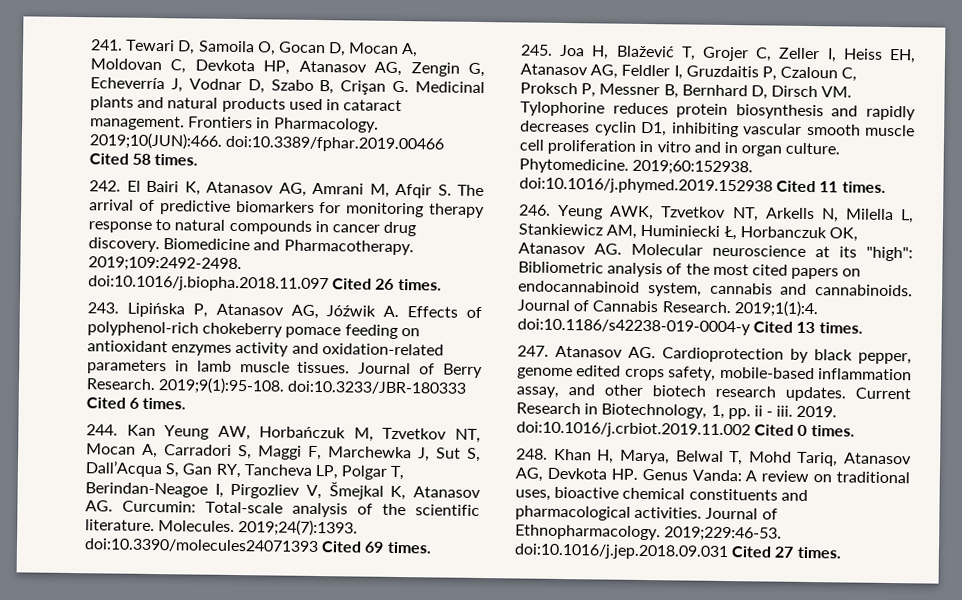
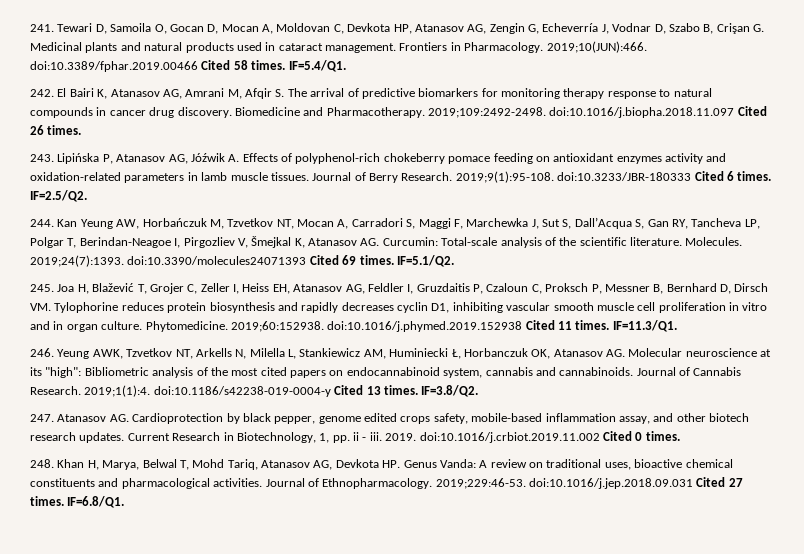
+ IF=5.4/Q1.
+ IF=2.5/Q2.
+ IF=5.1/Q2.
+ IF=11.3/Q1.
+ IF=3.8/Q2.
+ IF=6.8/Q1.

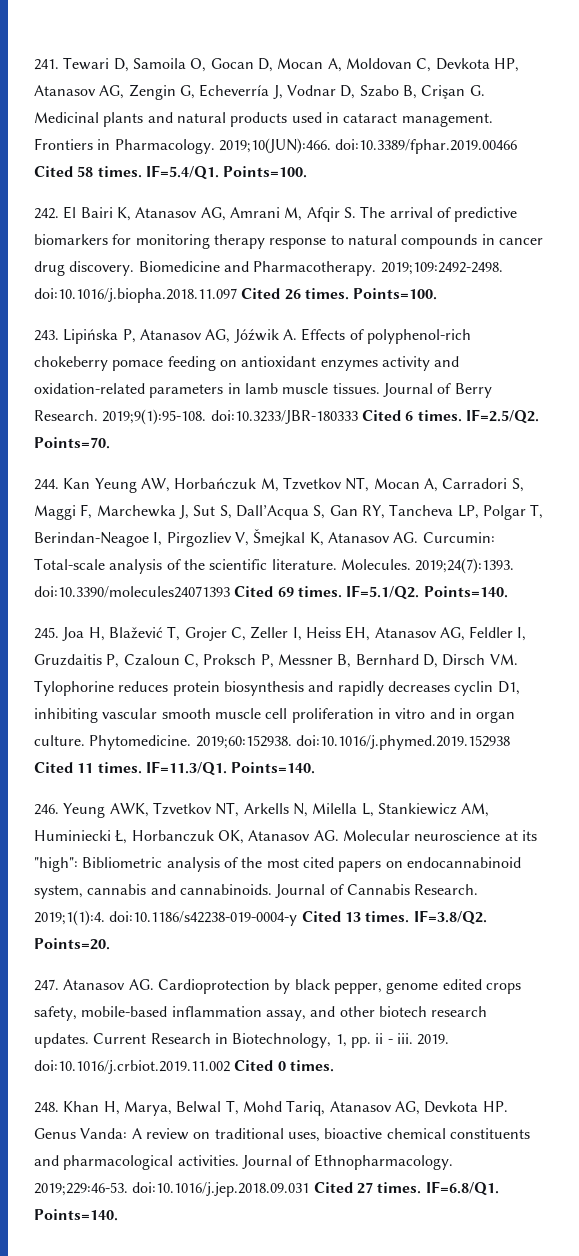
- IF=5.4/Q1.
+ IF=5.4/Q1. Points=100.
- 2019;109:2492-2498. doi:10.1016/j.biopha.2018.11.097 Cited 26 times.
+ 2019;109:2492-2498. doi:10.1016/j.biopha.2018.11.097 Cited 26 times. Points=100.
- IF=2.5/Q2.
+ IF=2.5/Q2. Points=70.
- IF=5.1/Q2.
+ IF=5.1/Q2. Points=140.
- IF=11.3/Q1.
+ IF=11.3/Q1. Points=140.
- IF=3.8/Q2.
+ IF=3.8/Q2. Points=20.
- IF=6.8/Q1.
+ IF=6.8/Q1. Points=140.

